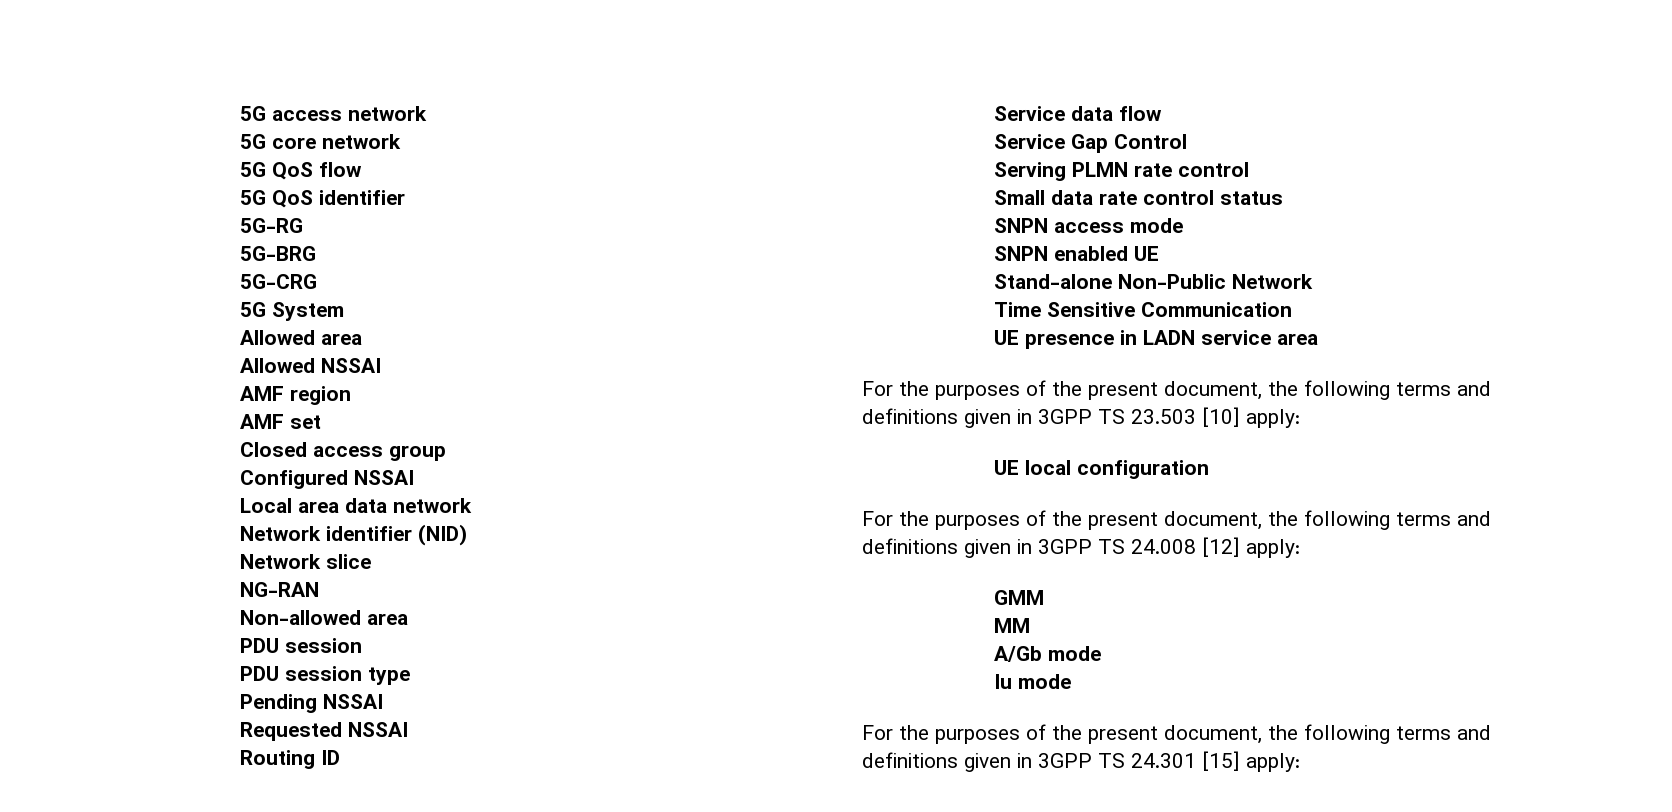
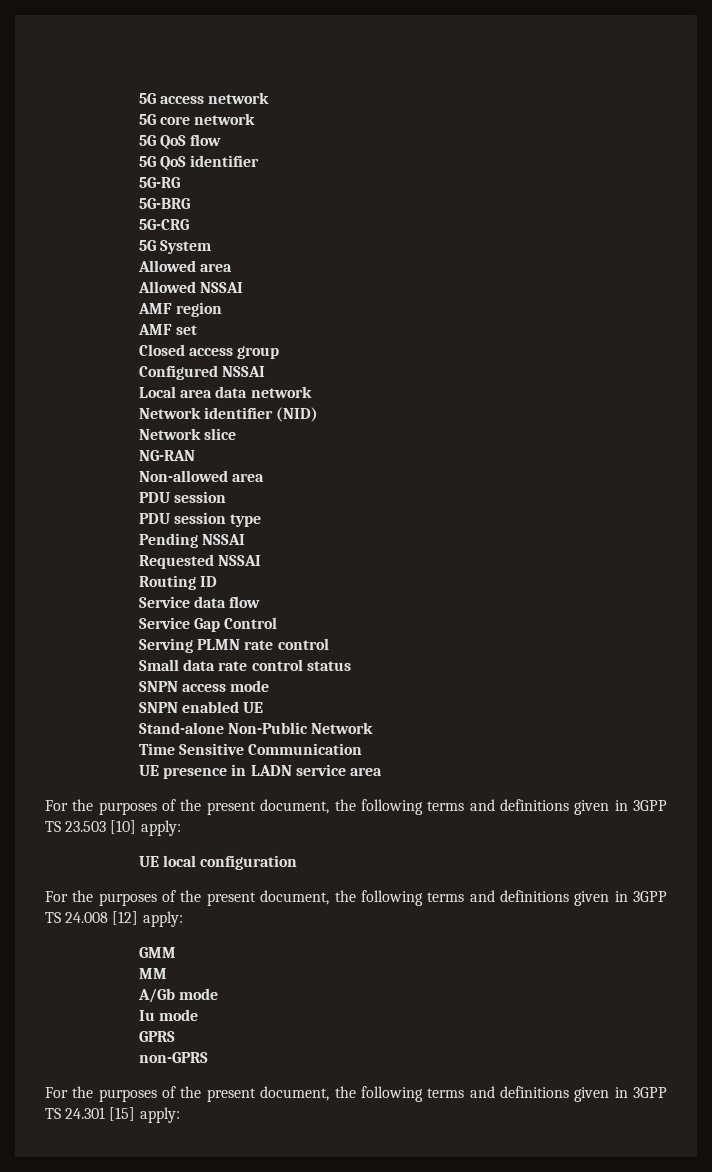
+ GPRS
+ non-GPRS

